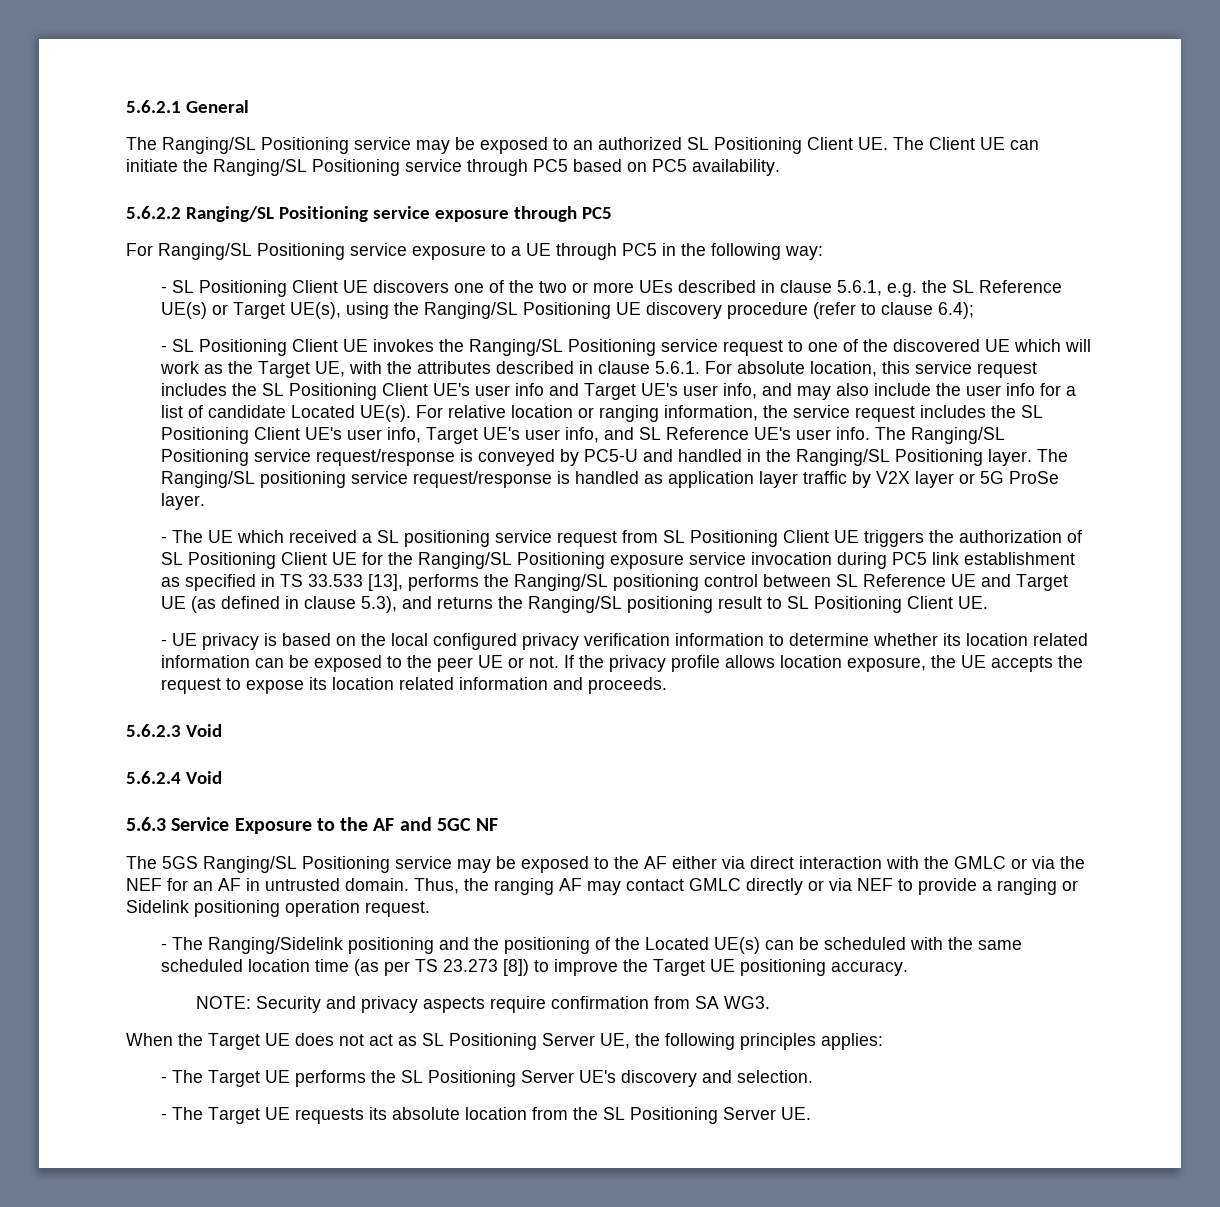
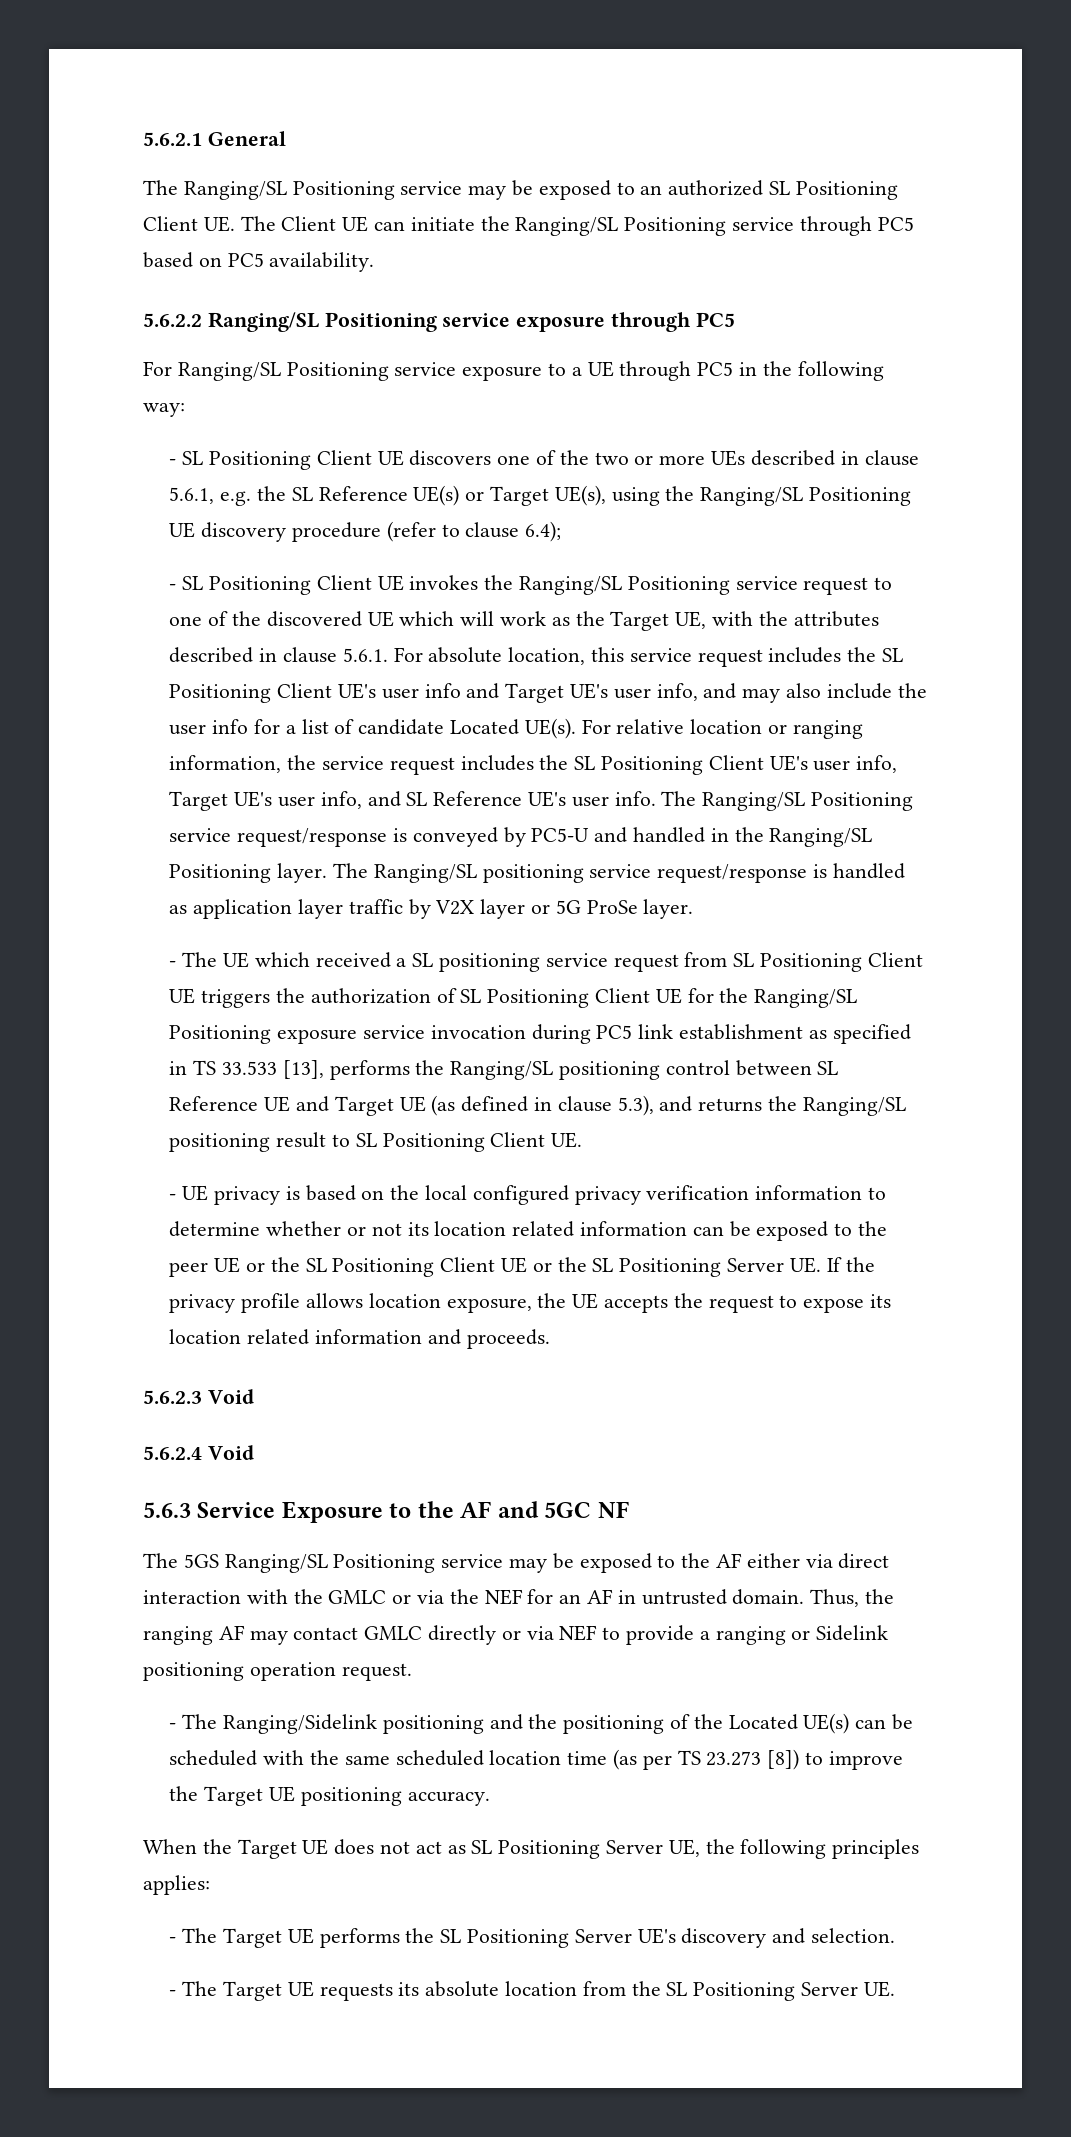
- - UE privacy is based on the local configured privacy verification information to determine whether its location related information can be exposed to the peer UE or not. If the privacy profile allows location exposure, the UE accepts the request to expose its location related information and proceeds.
+ - UE privacy is based on the local configured privacy verification information to determine whether or not its location related information can be exposed to the peer UE or the SL Positioning Client UE or the SL Positioning Server UE. If the privacy profile allows location exposure, the UE accepts the request to expose its location related information and proceeds.
- NOTE: Security and privacy aspects require confirmation from SA WG3.

